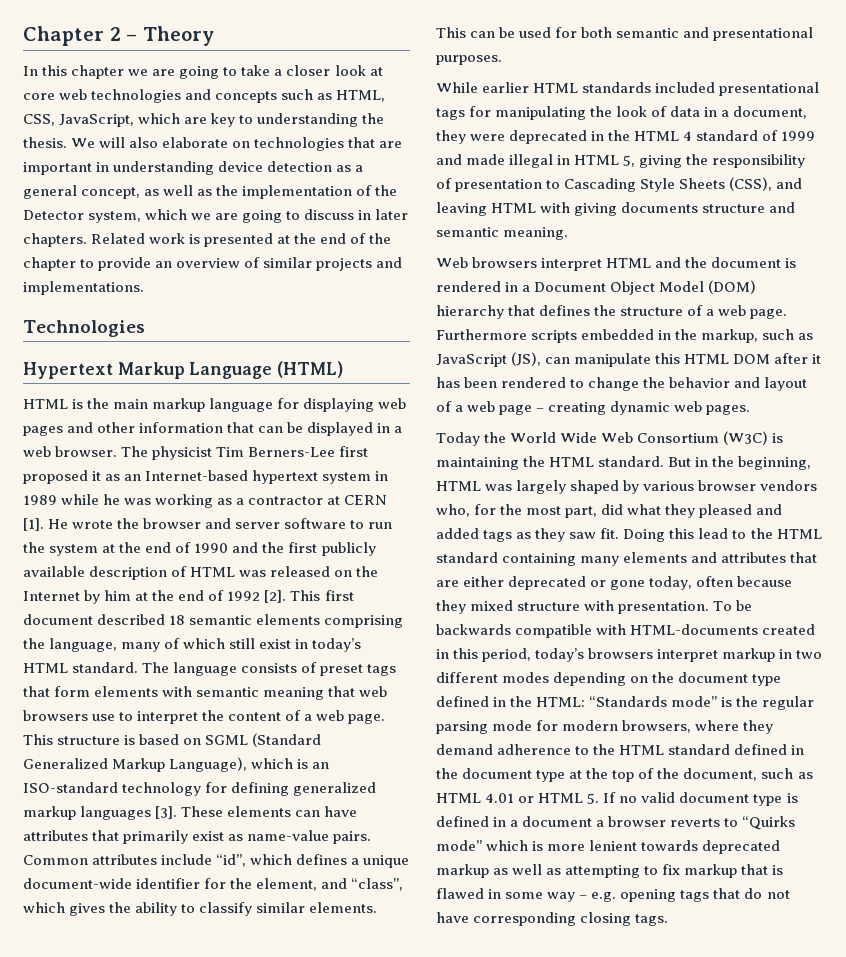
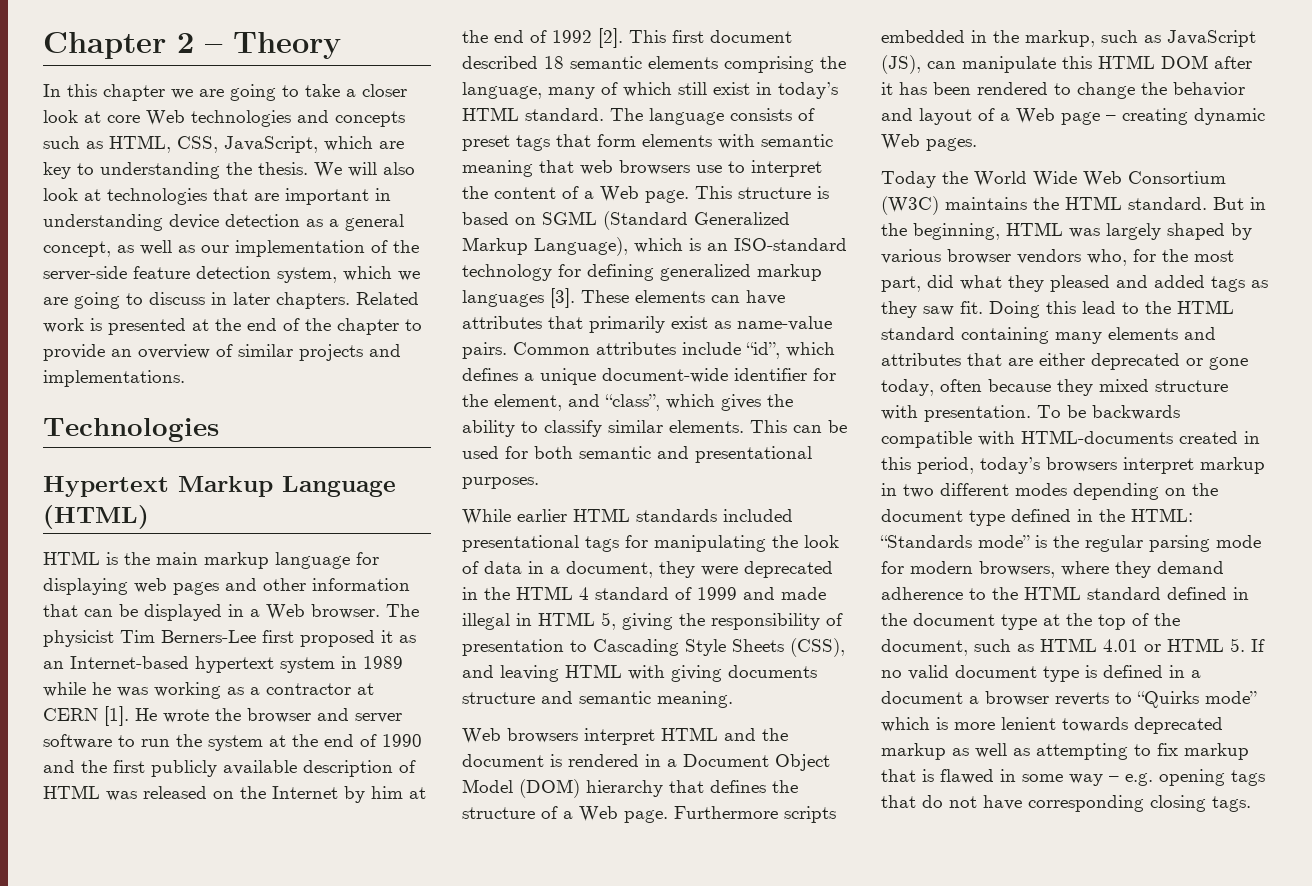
- In this chapter we are going to take a closer look at core web technologies and concepts such as HTML, CSS, JavaScript, which are key to understanding the thesis.
+ In this chapter we are going to take a closer look at core Web technologies and concepts such as HTML, CSS, JavaScript, which are key to understanding the thesis.
- We will also elaborate on technologies that are important in understanding device detection as a general concept, as well as the implementation of the Detector system, which we are going to discuss in later chapters.
+ We will also look at technologies that are important in understanding device detection as a general concept, as well as our implementation of the server-side feature detection system, which we are going to discuss in later chapters.
- HTML is the main markup language for displaying web pages and other information that can be displayed in a web browser.
+ HTML is the main markup language for displaying web pages and other information that can be displayed in a Web browser.
- The language consists of preset tags that form elements with semantic meaning that web browsers use to interpret the content of a web page.
+ The language consists of preset tags that form elements with semantic meaning that web browsers use to interpret the content of a Web page.
- Web browsers interpret HTML and the document is rendered in a Document Object Model (DOM) hierarchy that defines the structure of a web page.
+ Web browsers interpret HTML and the document is rendered in a Document Object Model (DOM) hierarchy that defines the structure of a Web page.
- Furthermore scripts embedded in the markup, such as JavaScript (JS), can manipulate this HTML DOM after it has been rendered to change the behavior and layout of a web page – creating dynamic web pages.
+ Furthermore scripts embedded in the markup, such as JavaScript (JS), can manipulate this HTML DOM after it has been rendered to change the behavior and layout of a Web page – creating dynamic Web pages.
- Today the World Wide Web Consortium (W3C) is maintaining the HTML standard.
+ Today the World Wide Web Consortium (W3C) maintains the HTML standard.

